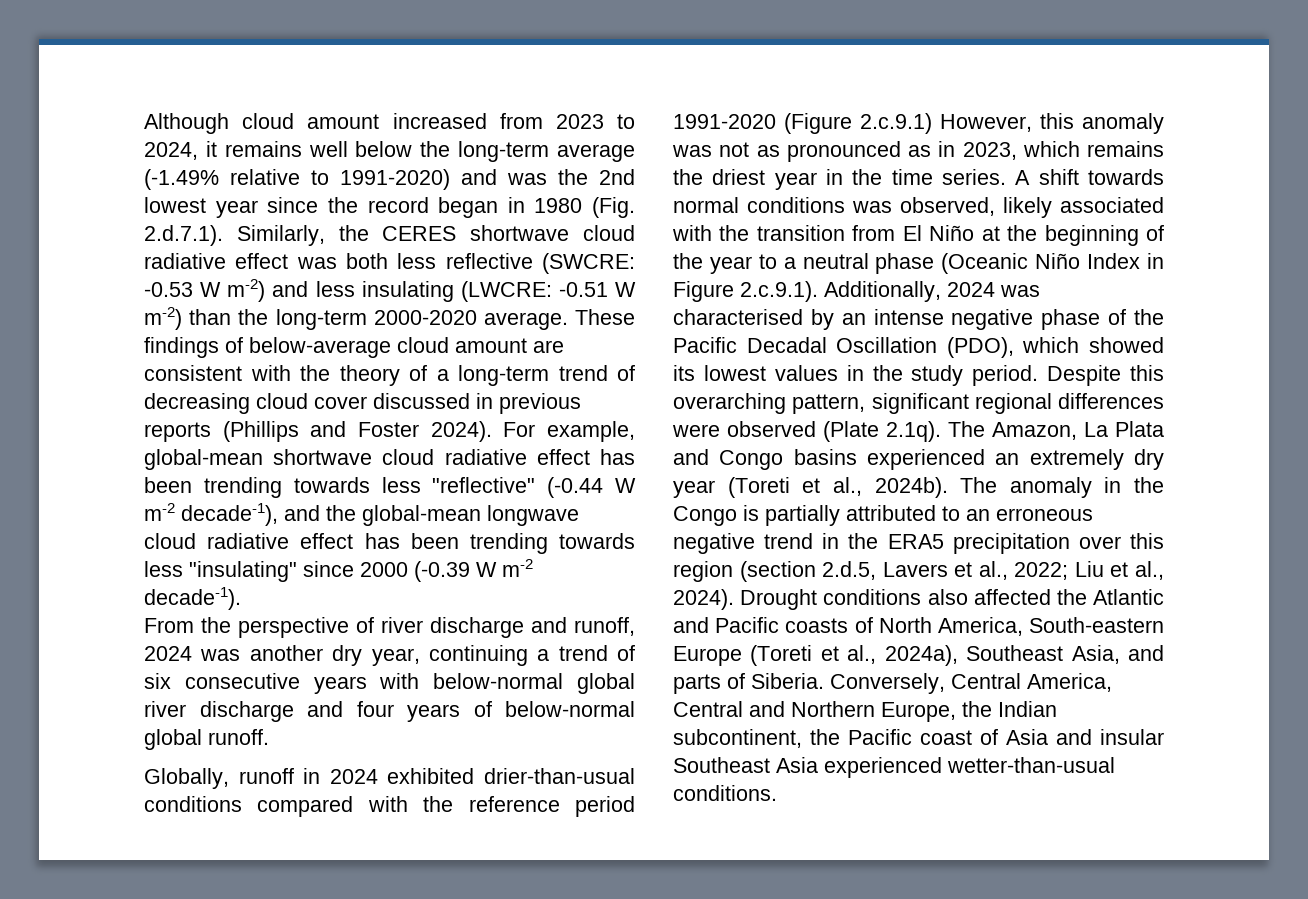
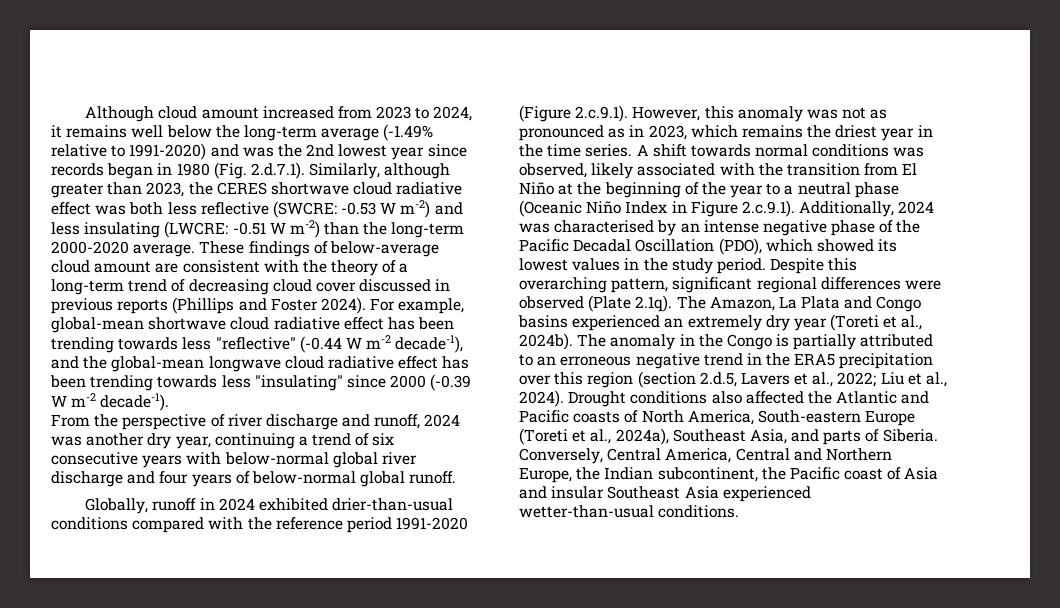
- Although cloud amount increased from 2023 to 2024, it remains well below the long-term average (-1.49% relative to 1991-2020) and was the 2nd lowest year since the record began in 1980 (Fig. 2.d.7.1). Similarly, the CERES shortwave cloud radiative effect was both less reflective (SWCRE: -0.53 W m-2) and less insulating (LWCRE: -0.51 W m-2) than the long-term 2000-2020 average.
+ Although cloud amount increased from 2023 to 2024, it remains well below the long-term average (-1.49% relative to 1991-2020) and was the 2nd lowest year since records began in 1980 (Fig. 2.d.7.1). Similarly, although greater than 2023, the CERES shortwave cloud radiative effect was both less reflective (SWCRE: -0.53 W m-2) and less insulating (LWCRE: -0.51 W m-2) than the long-term 2000-2020 average.
- Globally, runoff in 2024 exhibited drier-than-usual conditions compared with the reference period 1991-2020 (Figure 2.c.9.1) However, this anomaly was not as pronounced as in 2023, which remains the driest year in the time series.
+ Globally, runoff in 2024 exhibited drier-than-usual conditions compared with the reference period 1991-2020 (Figure 2.c.9.1). However, this anomaly was not as pronounced as in 2023, which remains the driest year in the time series.

